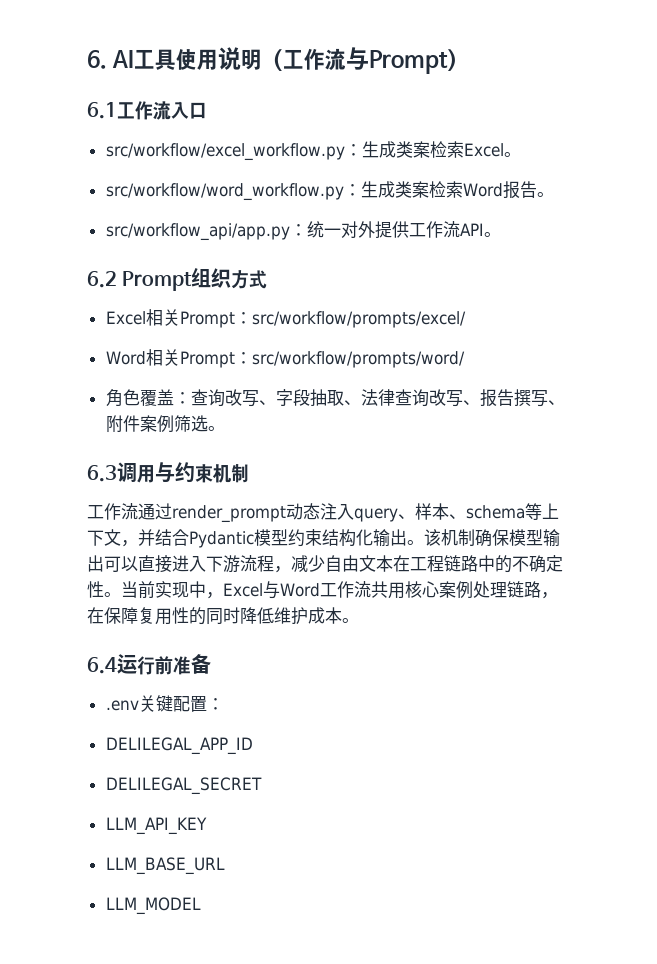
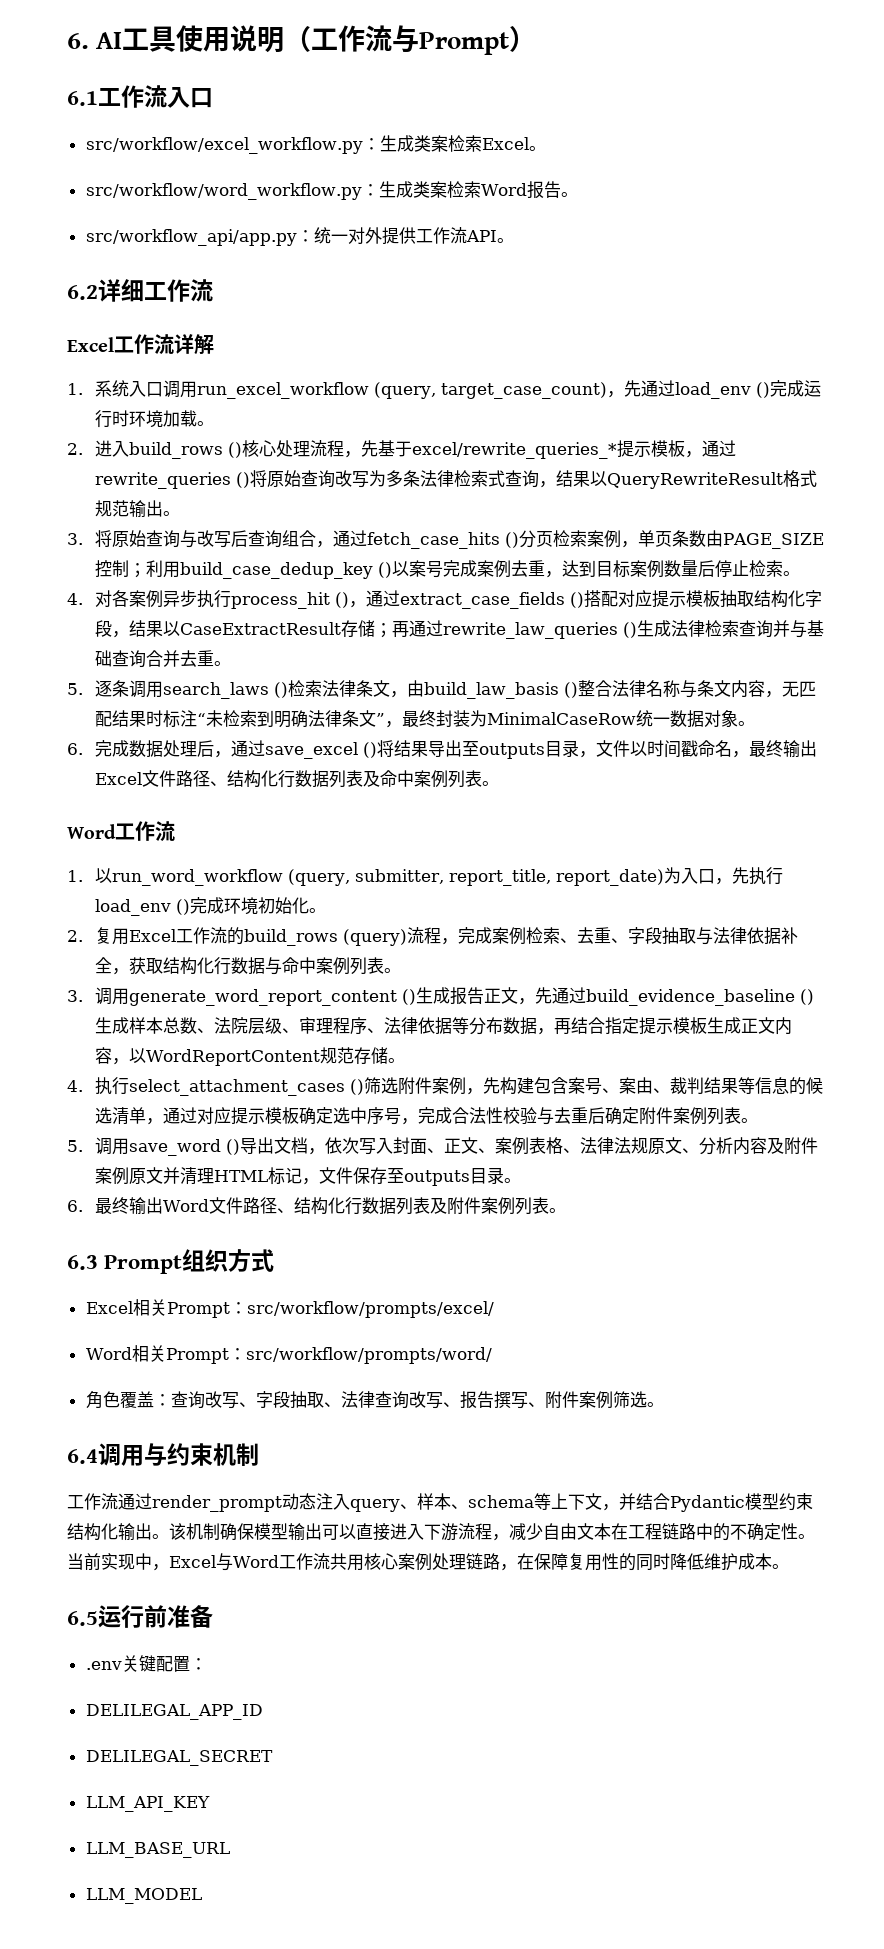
- 6.2 Prompt组织方式
+ 6.2详细工作流
+ Excel工作流详解
+ 1.系统入口调用run_excel_workflow (query, target_case_count)，先通过load_env ()完成运行时环境加载。
+ 2.进入build_rows ()核心处理流程，先基于excel/rewrite_queries_*提示模板，通过rewrite_queries ()将原始查询改写为多条法律检索式查询，结果以QueryRewriteResult格式规范输出。
+ 3.将原始查询与改写后查询组合，通过fetch_case_hits ()分页检索案例，单页条数由PAGE_SIZE控制；利用build_case_dedup_key ()以案号完成案例去重，达到目标案例数量后停止检索。
+ 4.对各案例异步执行process_hit ()，通过extract_case_fields ()搭配对应提示模板抽取结构化字段，结果以CaseExtractResult存储；再通过rewrite_law_queries ()生成法律检索查询并与基础查询合并去重。
+ 5.逐条调用search_laws ()检索法律条文，由build_law_basis ()整合法律名称与条文内容，无匹配结果时标注“未检索到明确法律条文”，最终封装为MinimalCaseRow统一数据对象。
+ 6.完成数据处理后，通过save_excel ()将结果导出至outputs目录，文件以时间戳命名，最终输出Excel文件路径、结构化行数据列表及命中案例列表。
+ Word工作流
+ 1.以run_word_workflow (query, submitter, report_title, report_date)为入口，先执行load_env ()完成环境初始化。
+ 2.复用Excel工作流的build_rows (query)流程，完成案例检索、去重、字段抽取与法律依据补全，获取结构化行数据与命中案例列表。
+ 3.调用generate_word_report_content ()生成报告正文，先通过build_evidence_baseline ()生成样本总数、法院层级、审理程序、法律依据等分布数据，再结合指定提示模板生成正文内容，以WordReportContent规范存储。
+ 4.执行select_attachment_cases ()筛选附件案例，先构建包含案号、案由、裁判结果等信息的候选清单，通过对应提示模板确定选中序号，完成合法性校验与去重后确定附件案例列表。
+ 5.调用save_word ()导出文档，依次写入封面、正文、案例表格、法律法规原文、分析内容及附件案例原文并清理HTML标记，文件保存至outputs目录。
+ 6.最终输出Word文件路径、结构化行数据列表及附件案例列表。
+ 6.3 Prompt组织方式
- 6.3调用与约束机制
+ 6.4调用与约束机制
- 6.4运行前准备
+ 6.5运行前准备

